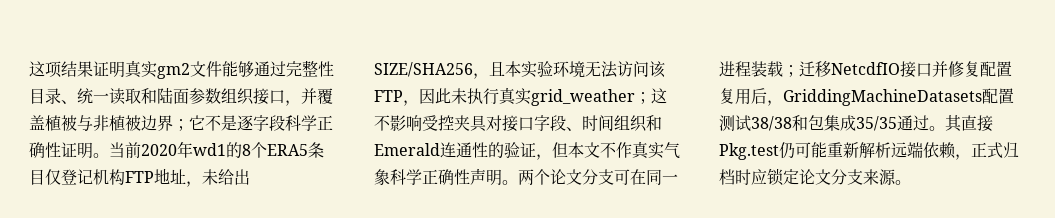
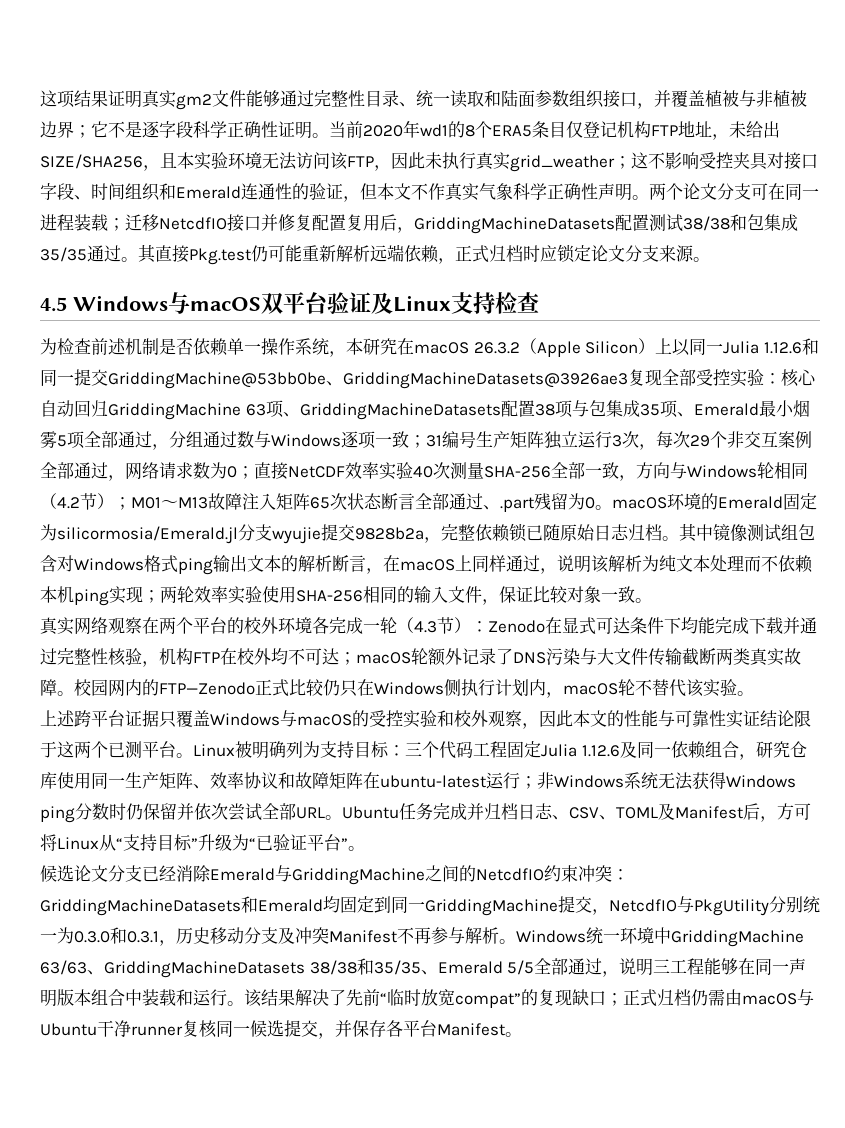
+ 4.5 Windows与macOS双平台验证及Linux支持检查
+ 为检查前述机制是否依赖单一操作系统，本研究在macOS 26.3.2（Apple Silicon）上以同一Julia 1.12.6和同一提交GriddingMachine@53bb0be、GriddingMachineDatasets@3926ae3复现全部受控实验：核心自动回归GriddingMachine 63项、GriddingMachineDatasets配置38项与包集成35项、Emerald最小烟雾5项全部通过，分组通过数与Windows逐项一致；31编号生产矩阵独立运行3次，每次29个非交互案例全部通过，网络请求数为0；直接NetCDF效率实验40次测量SHA-256全部一致，方向与Windows轮相同（4.2节）；M01～M13故障注入矩阵65次状态断言全部通过、.part残留为0。macOS环境的Emerald固定为silicormosia/Emerald.jl分支wyujie提交9828b2a，完整依赖锁已随原始日志归档。其中镜像测试组包含对Windows格式ping输出文本的解析断言，在macOS上同样通过，说明该解析为纯文本处理而不依赖本机ping实现；两轮效率实验使用SHA-256相同的输入文件，保证比较对象一致。
+ 真实网络观察在两个平台的校外环境各完成一轮（4.3节）：Zenodo在显式可达条件下均能完成下载并通过完整性核验，机构FTP在校外均不可达；macOS轮额外记录了DNS污染与大文件传输截断两类真实故障。校园网内的FTP—Zenodo正式比较仍只在Windows侧执行计划内，macOS轮不替代该实验。
+ 上述跨平台证据只覆盖Windows与macOS的受控实验和校外观察，因此本文的性能与可靠性实证结论限于这两个已测平台。Linux被明确列为支持目标：三个代码工程固定Julia 1.12.6及同一依赖组合，研究仓库使用同一生产矩阵、效率协议和故障矩阵在ubuntu-latest运行；非Windows系统无法获得Windows ping分数时仍保留并依次尝试全部URL。Ubuntu任务完成并归档日志、CSV、TOML及Manifest后，方可将Linux从“支持目标”升级为“已验证平台”。
+ 候选论文分支已经消除Emerald与GriddingMachine之间的NetcdfIO约束冲突：GriddingMachineDatasets和Emerald均固定到同一GriddingMachine提交，NetcdfIO与PkgUtility分别统一为0.3.0和0.3.1，历史移动分支及冲突Manifest不再参与解析。Windows统一环境中GriddingMachine 63/63、GriddingMachineDatasets 38/38和35/35、Emerald 5/5全部通过，说明三工程能够在同一声明版本组合中装载和运行。该结果解决了先前“临时放宽compat”的复现缺口；正式归档仍需由macOS与Ubuntu干净runner复核同一候选提交，并保存各平台Manifest。

